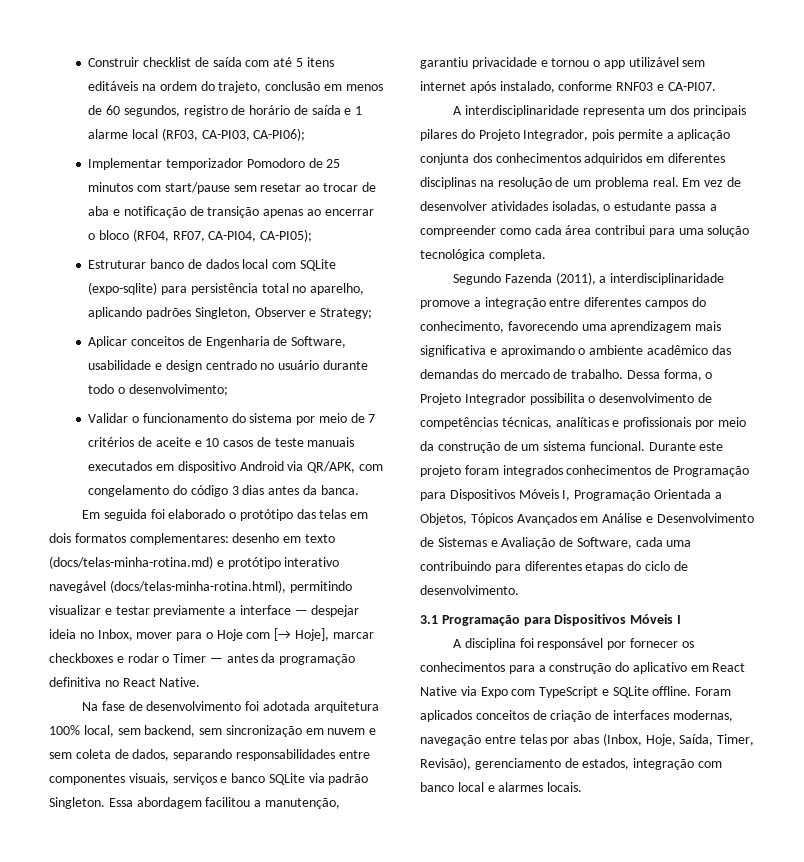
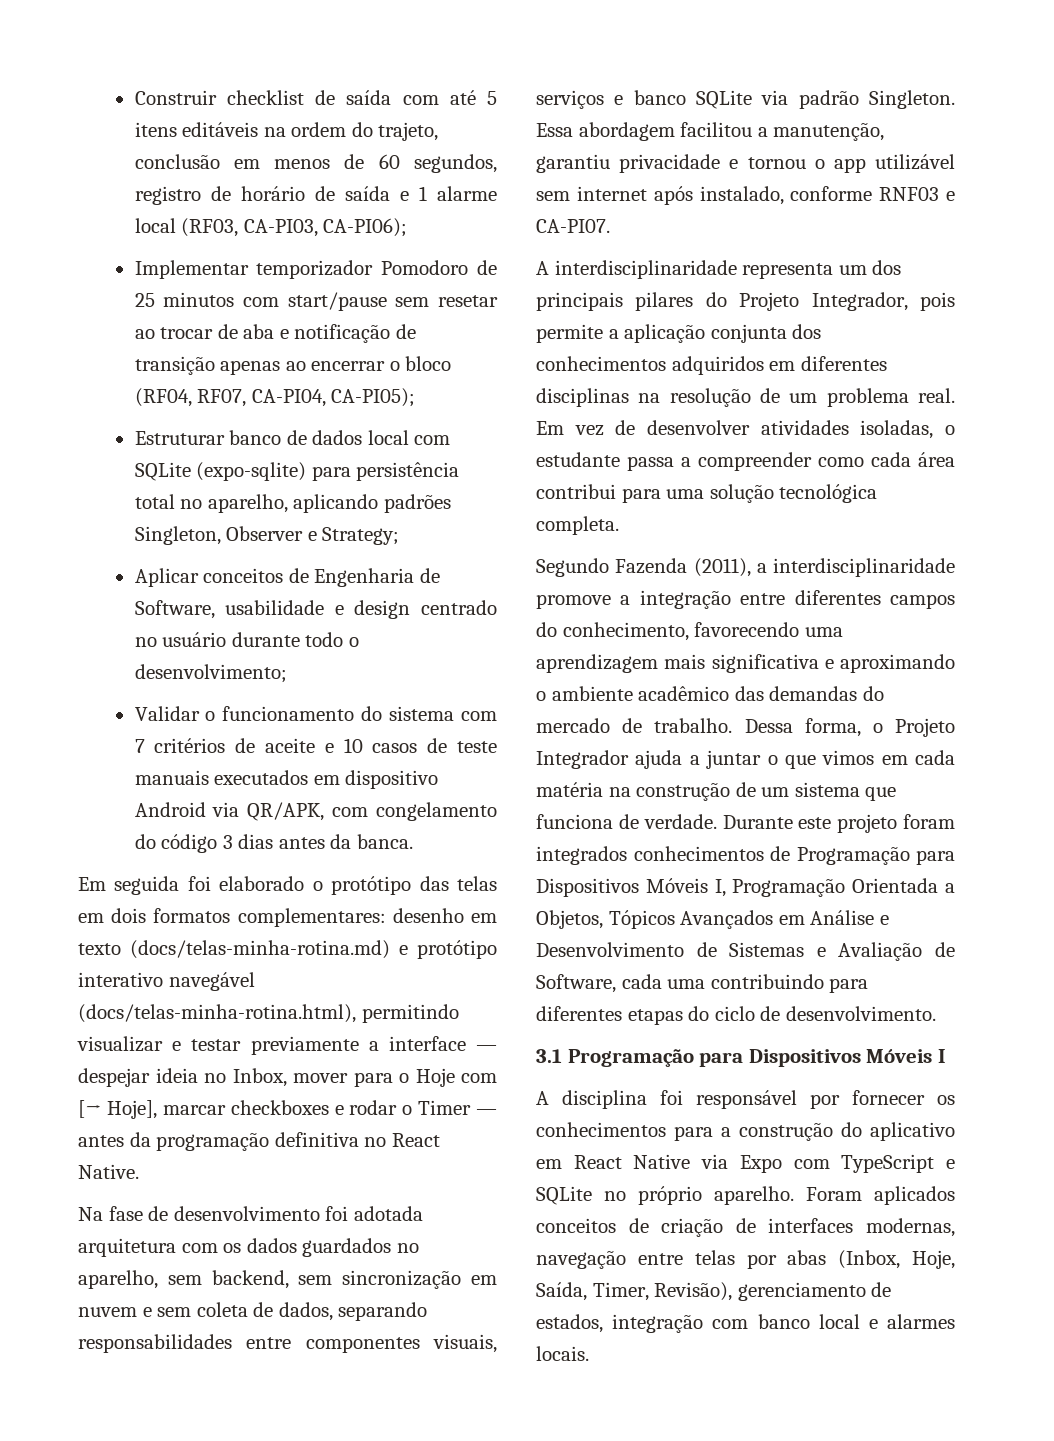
- Validar o funcionamento do sistema por meio de 7 critérios de aceite e 10 casos de teste manuais executados em dispositivo Android via QR/APK, com congelamento do código 3 dias antes da banca.
+ Validar o funcionamento do sistema com 7 critérios de aceite e 10 casos de teste manuais executados em dispositivo Android via QR/APK, com congelamento do código 3 dias antes da banca.
- Na fase de desenvolvimento foi adotada arquitetura 100% local, sem backend, sem sincronização em nuvem e sem coleta de dados, separando responsabilidades entre componentes visuais, serviços e banco SQLite via padrão Singleton.
+ Na fase de desenvolvimento foi adotada arquitetura com os dados guardados no aparelho, sem backend, sem sincronização em nuvem e sem coleta de dados, separando responsabilidades entre componentes visuais, serviços e banco SQLite via padrão Singleton.
- Dessa forma, o Projeto Integrador possibilita o desenvolvimento de competências técnicas, analíticas e profissionais por meio da construção de um sistema funcional.
+ Dessa forma, o Projeto Integrador ajuda a juntar o que vimos em cada matéria na construção de um sistema que funciona de verdade.
- A disciplina foi responsável por fornecer os conhecimentos para a construção do aplicativo em React Native via Expo com TypeScript e SQLite offline.
+ A disciplina foi responsável por fornecer os conhecimentos para a construção do aplicativo em React Native via Expo com TypeScript e SQLite no próprio aparelho.

